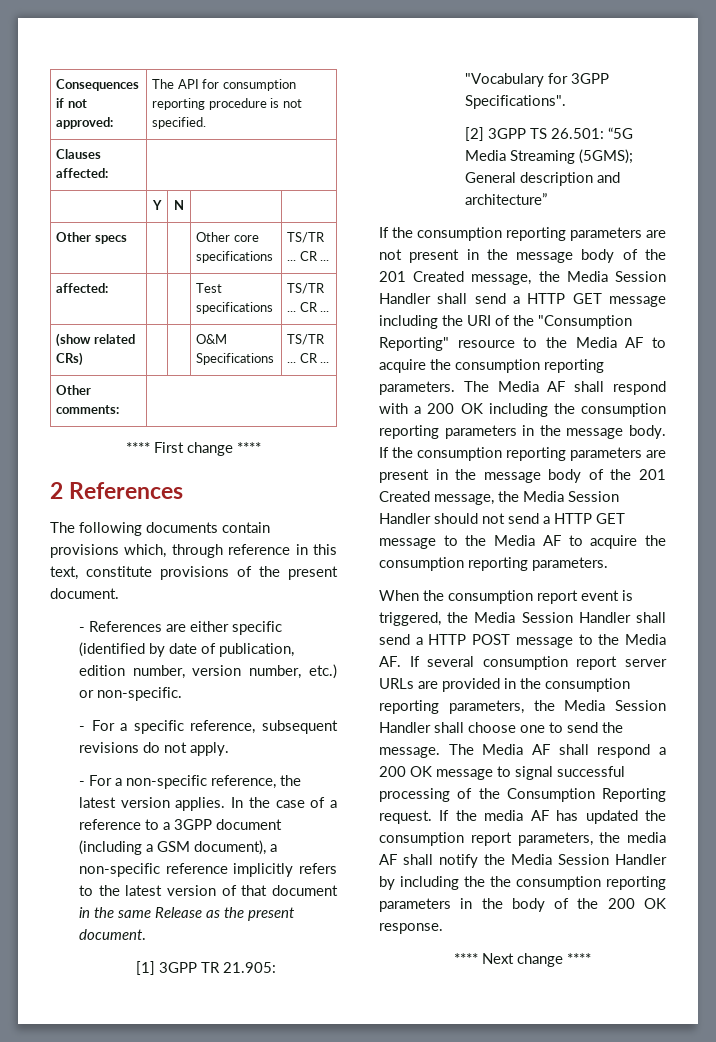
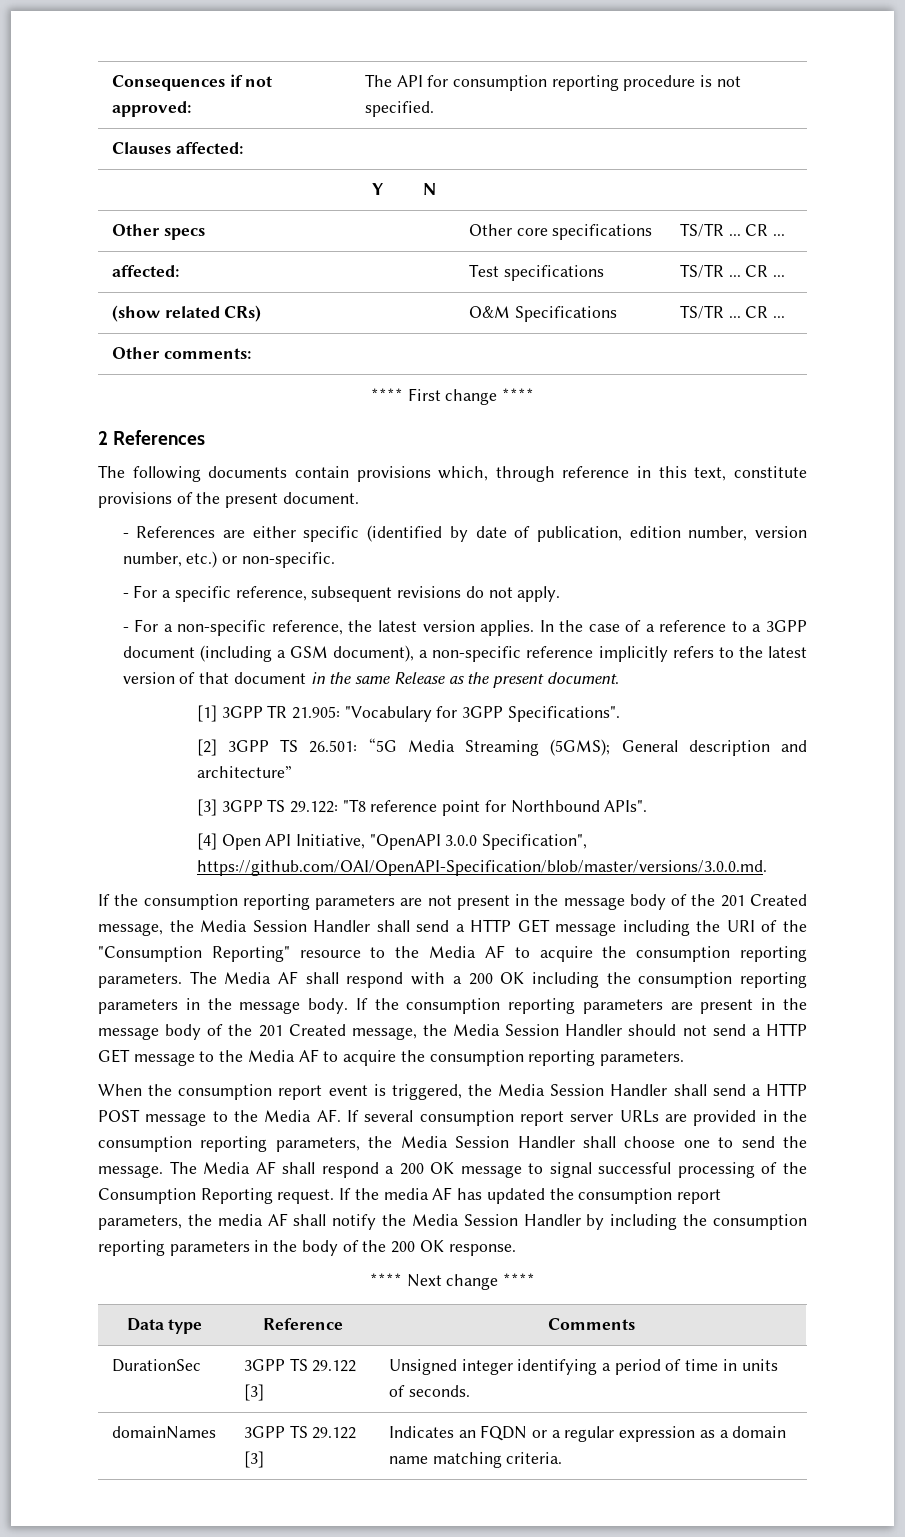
+ [3] 3GPP TS 29.122: "T8 reference point for Northbound APIs".
+ [4] Open API Initiative, "OpenAPI 3.0.0 Specification", https://github.com/OAI/OpenAPI-Specification/blob/master/versions/3.0.0.md.
- If the media AF has updated the consumption report parameters, the media AF shall notify the Media Session Handler by including the the consumption reporting parameters in the body of the 200 OK response.
+ If the media AF has updated the consumption report parameters, the media AF shall notify the Media Session Handler by including the consumption reporting parameters in the body of the 200 OK response.
+ Data type | Reference | Comments
+ DurationSec | 3GPP TS 29.122 [3] | Unsigned integer identifying a period of time in units of seconds.
+ domainNames | 3GPP TS 29.122 [3] | Indicates an FQDN or a regular expression as a domain name matching criteria.

